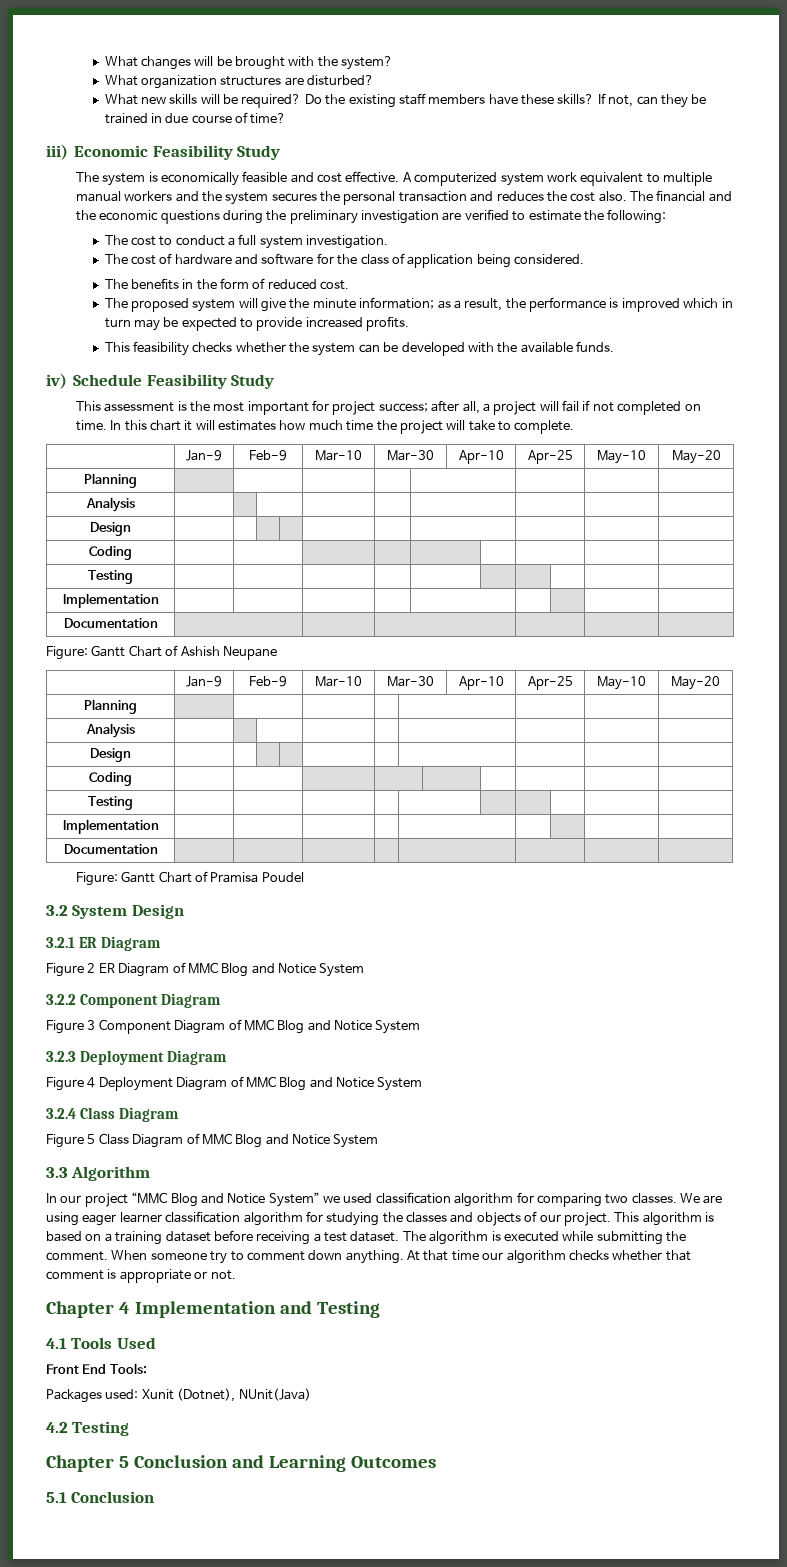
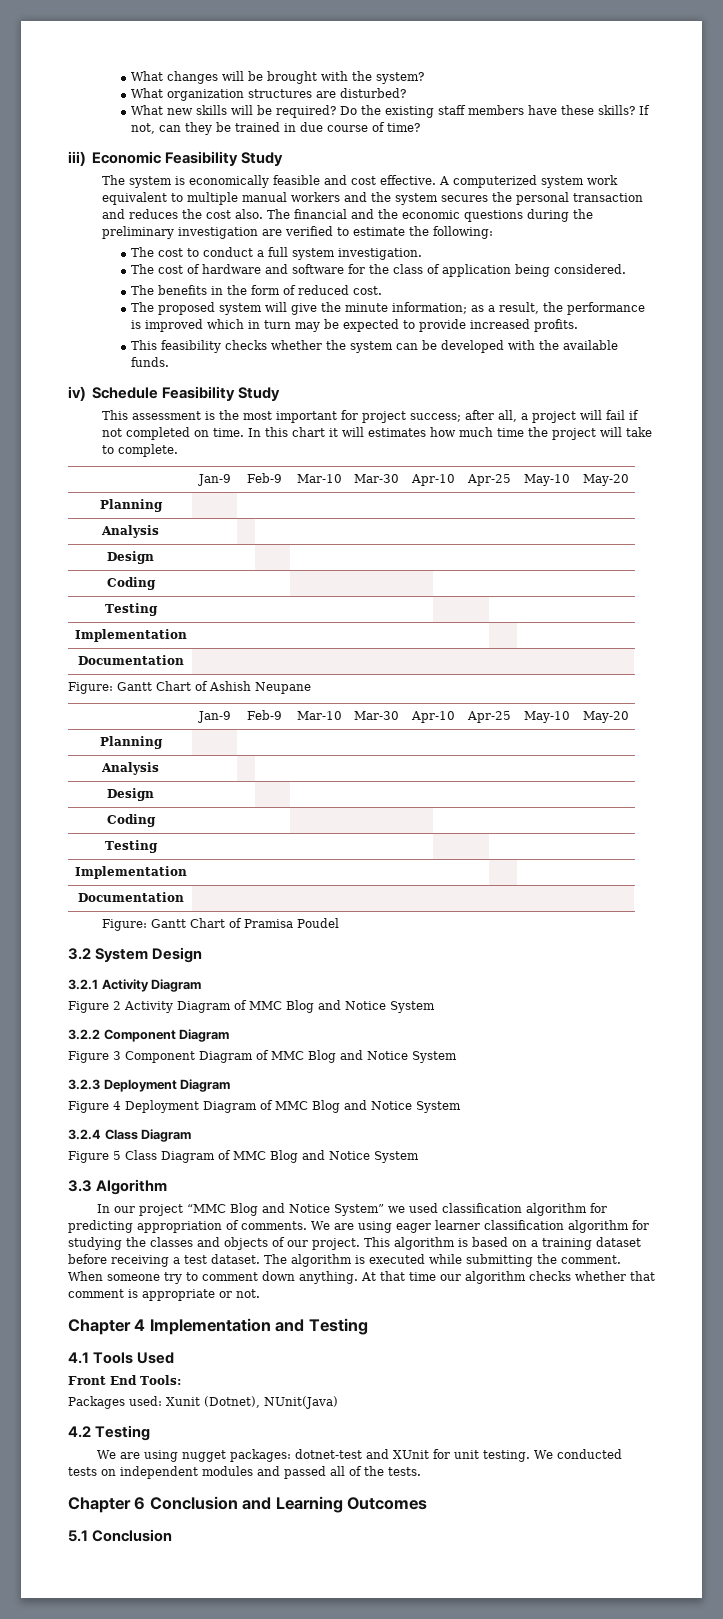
- 3.2.1 ER Diagram
+ 3.2.1 Activity Diagram
- Figure 2 ER Diagram of MMC Blog and Notice System
+ Figure 2 Activity Diagram of MMC Blog and Notice System
- In our project “MMC Blog and Notice System” we used classification algorithm for comparing two classes.
+ In our project “MMC Blog and Notice System” we used classification algorithm for predicting appropriation of comments.
- Chapter 5 Conclusion and Learning Outcomes
+ We are using nugget packages: dotnet-test and XUnit for unit testing. We conducted tests on independent modules and passed all of the tests.
+ Chapter 6 Conclusion and Learning Outcomes

